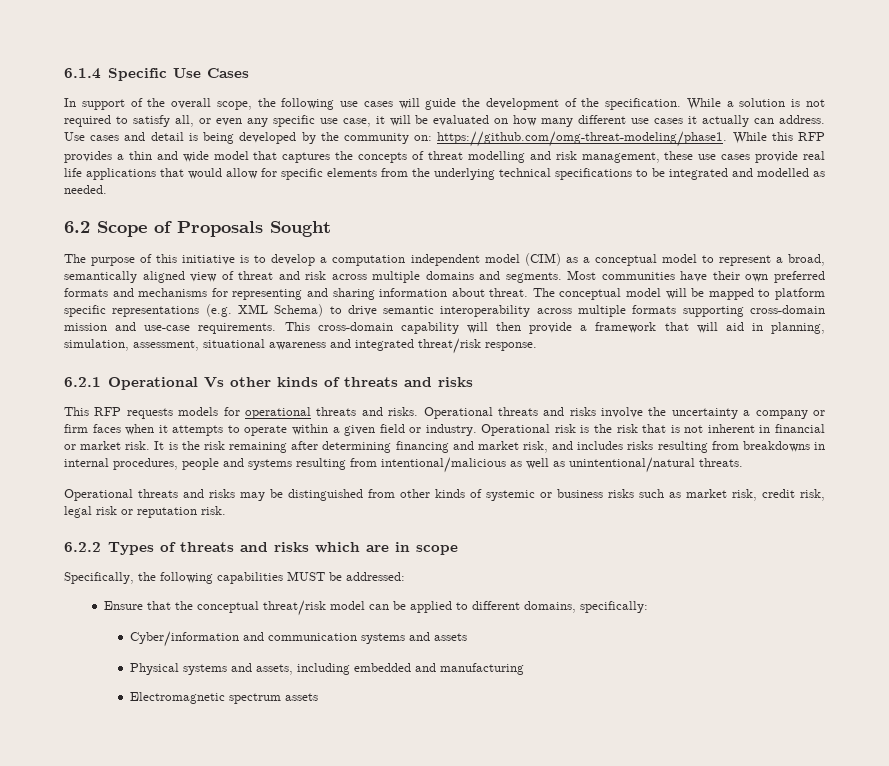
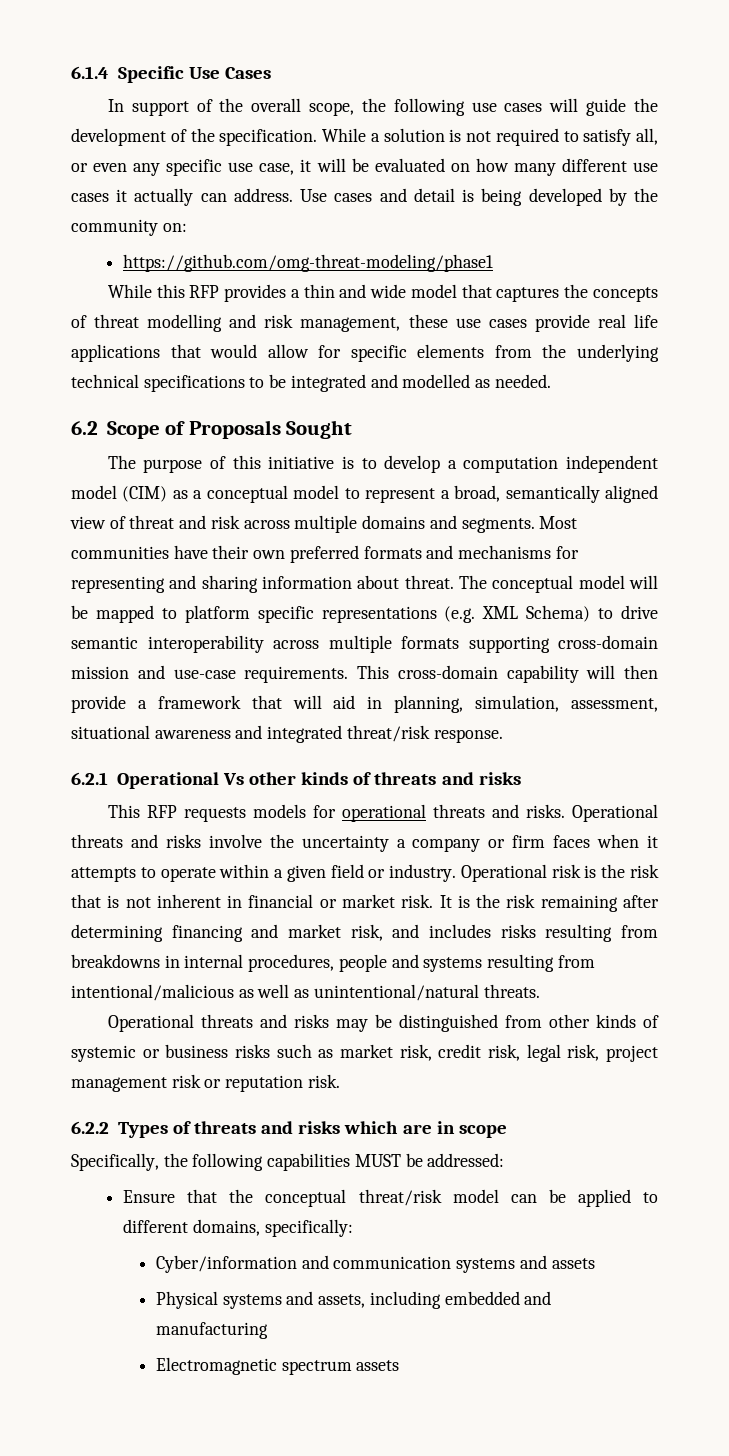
- Use cases and detail is being developed by the community on: https://github.com/omg-threat-modeling/phase1. While this RFP provides a thin and wide model that captures the concepts of threat modelling and risk management, these use cases provide real life applications that would allow for specific elements from the underlying technical specifications to be integrated and modelled as needed.
+ Use cases and detail is being developed by the community on:
+ https://github.com/omg-threat-modeling/phase1
+ While this RFP provides a thin and wide model that captures the concepts of threat modelling and risk management, these use cases provide real life applications that would allow for specific elements from the underlying technical specifications to be integrated and modelled as needed.
- Operational threats and risks may be distinguished from other kinds of systemic or business risks such as market risk, credit risk, legal risk or reputation risk.
+ Operational threats and risks may be distinguished from other kinds of systemic or business risks such as market risk, credit risk, legal risk, project management risk or reputation risk.

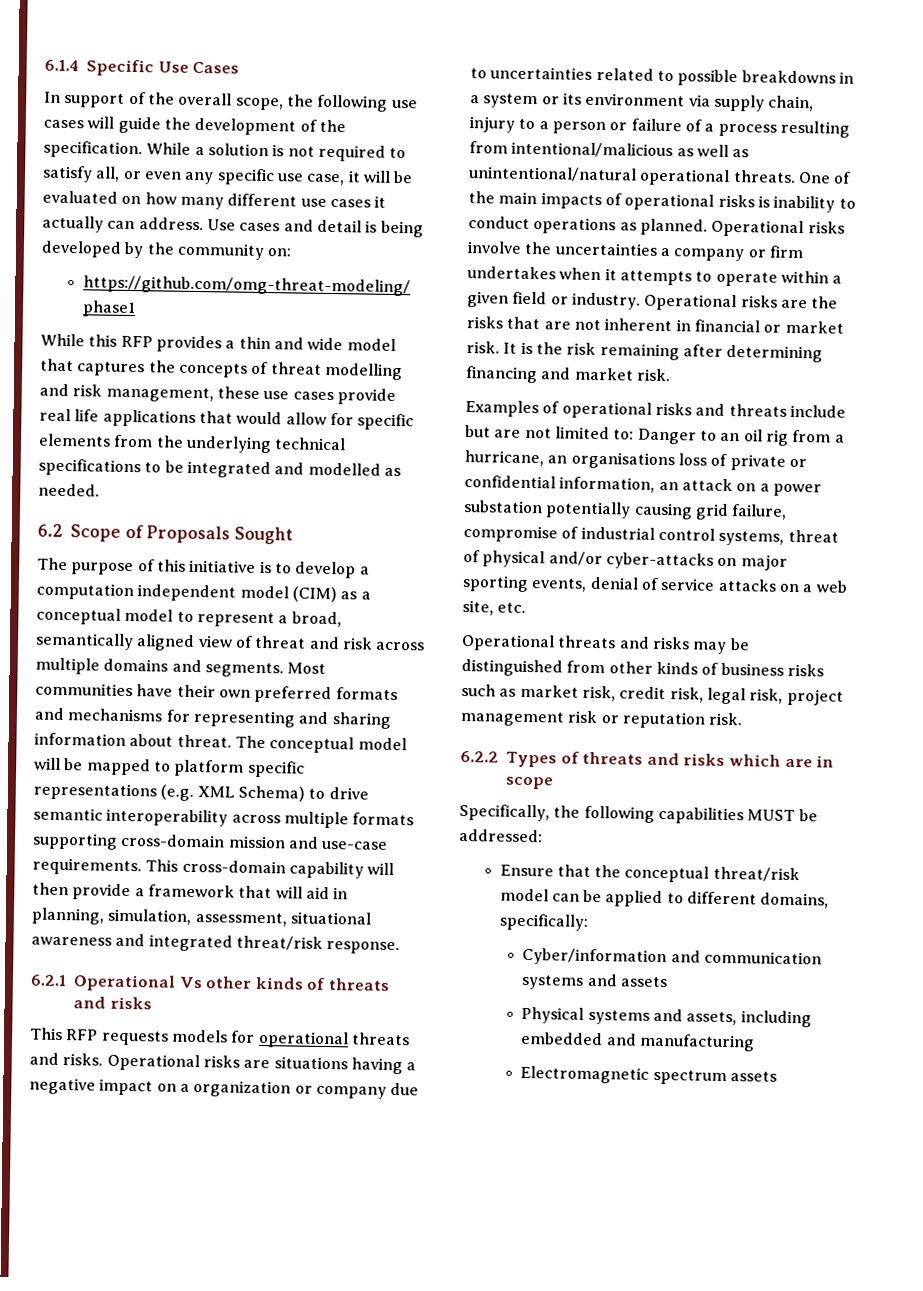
- Operational threats and risks involve the uncertainty a company or firm faces when it attempts to operate within a given field or industry.
+ Operational risks are situations having a negative impact on a organization or company due to uncertainties related to possible breakdowns in a system or its environment via supply chain, injury to a person or failure of a process resulting from intentional/malicious as well as unintentional/natural operational threats. One of the main impacts of operational risks is inability to conduct operations as planned. Operational risks involve the uncertainties a company or firm undertakes when it attempts to operate within a given field or industry.
- Operational risk is the risk that is not inherent in financial or market risk.
+ Operational risks are the risks that are not inherent in financial or market risk.
- It is the risk remaining after determining financing and market risk, and includes risks resulting from breakdowns in internal procedures, people and systems resulting from intentional/malicious as well as unintentional/natural threats.
+ It is the risk remaining after determining financing and market risk.
+ Examples of operational risks and threats include but are not limited to: Danger to an oil rig from a hurricane, an organisations loss of private or confidential information, an attack on a power substation potentially causing grid failure, compromise of industrial control systems, threat of physical and/or cyber-attacks on major sporting events, denial of service attacks on a web site, etc.
- Operational threats and risks may be distinguished from other kinds of systemic or business risks such as market risk, credit risk, legal risk, project management risk or reputation risk.
+ Operational threats and risks may be distinguished from other kinds of business risks such as market risk, credit risk, legal risk, project management risk or reputation risk.

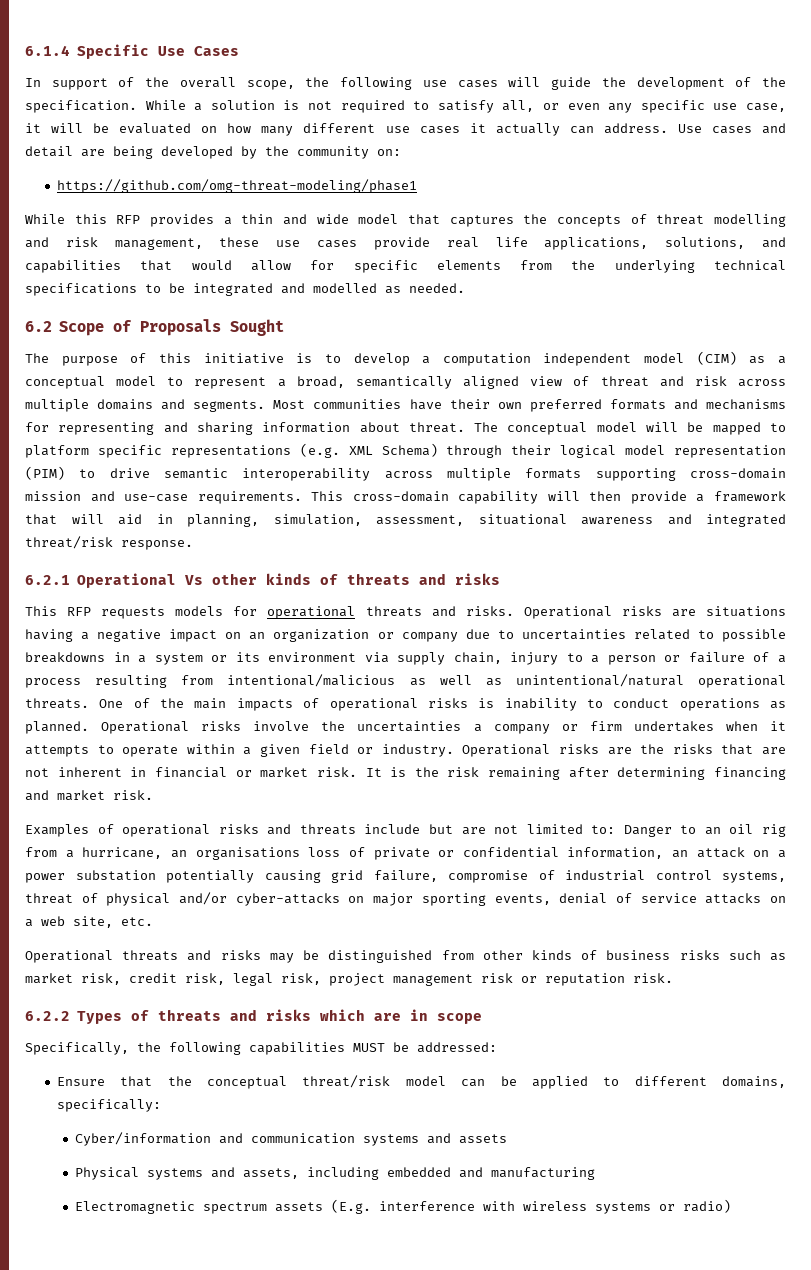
- Use cases and detail is being developed by the community on:
+ Use cases and detail are being developed by the community on:
- While this RFP provides a thin and wide model that captures the concepts of threat modelling and risk management, these use cases provide real life applications that would allow for specific elements from the underlying technical specifications to be integrated and modelled as needed.
+ While this RFP provides a thin and wide model that captures the concepts of threat modelling and risk management, these use cases provide real life applications, solutions, and capabilities that would allow for specific elements from the underlying technical specifications to be integrated and modelled as needed.
- The conceptual model will be mapped to platform specific representations (e.g. XML Schema) to drive semantic interoperability across multiple formats supporting cross-domain mission and use-case requirements.
+ The conceptual model will be mapped to platform specific representations (e.g. XML Schema) through their logical model representation (PIM) to drive semantic interoperability across multiple formats supporting cross-domain mission and use-case requirements.
- Operational risks are situations having a negative impact on a organization or company due to uncertainties related to possible breakdowns in a system or its environment via supply chain, injury to a person or failure of a process resulting from intentional/malicious as well as unintentional/natural operational threats.
+ Operational risks are situations having a negative impact on an organization or company due to uncertainties related to possible breakdowns in a system or its environment via supply chain, injury to a person or failure of a process resulting from intentional/malicious as well as unintentional/natural operational threats.
- Electromagnetic spectrum assets
+ Electromagnetic spectrum assets (E.g. interference with wireless systems or radio)

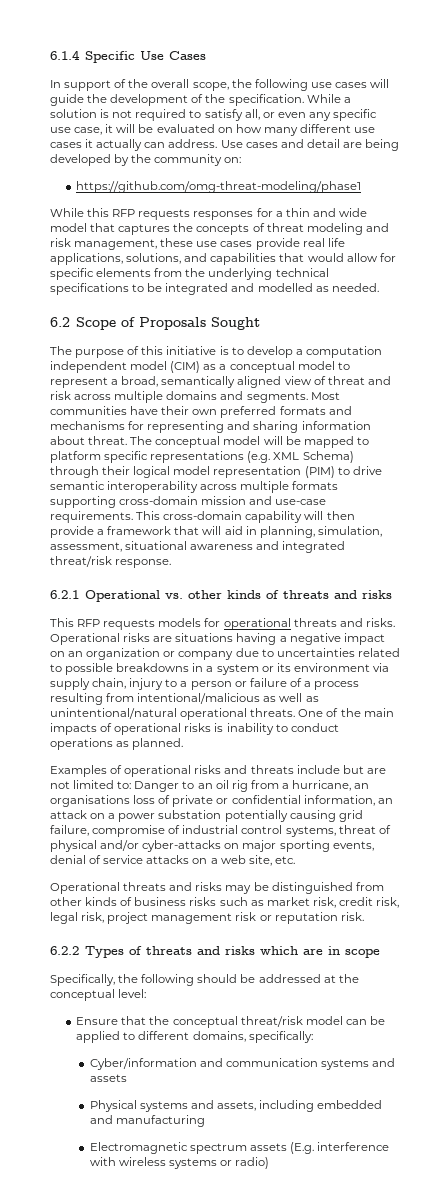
- While this RFP provides a thin and wide model that captures the concepts of threat modelling and risk management, these use cases provide real life applications, solutions, and capabilities that would allow for specific elements from the underlying technical specifications to be integrated and modelled as needed.
+ While this RFP requests responses for a thin and wide model that captures the concepts of threat modeling and risk management, these use cases provide real life applications, solutions, and capabilities that would allow for specific elements from the underlying technical specifications to be integrated and modelled as needed.
- 6.2.1 Operational Vs other kinds of threats and risks
+ 6.2.1 Operational vs. other kinds of threats and risks
- Operational risks involve the uncertainties a company or firm undertakes when it attempts to operate within a given field or industry. Operational risks are the risks that are not inherent in financial or market risk. It is the risk remaining after determining financing and market risk.
- Specifically, the following capabilities MUST be addressed:
+ Specifically, the following should be addressed at the conceptual level:

